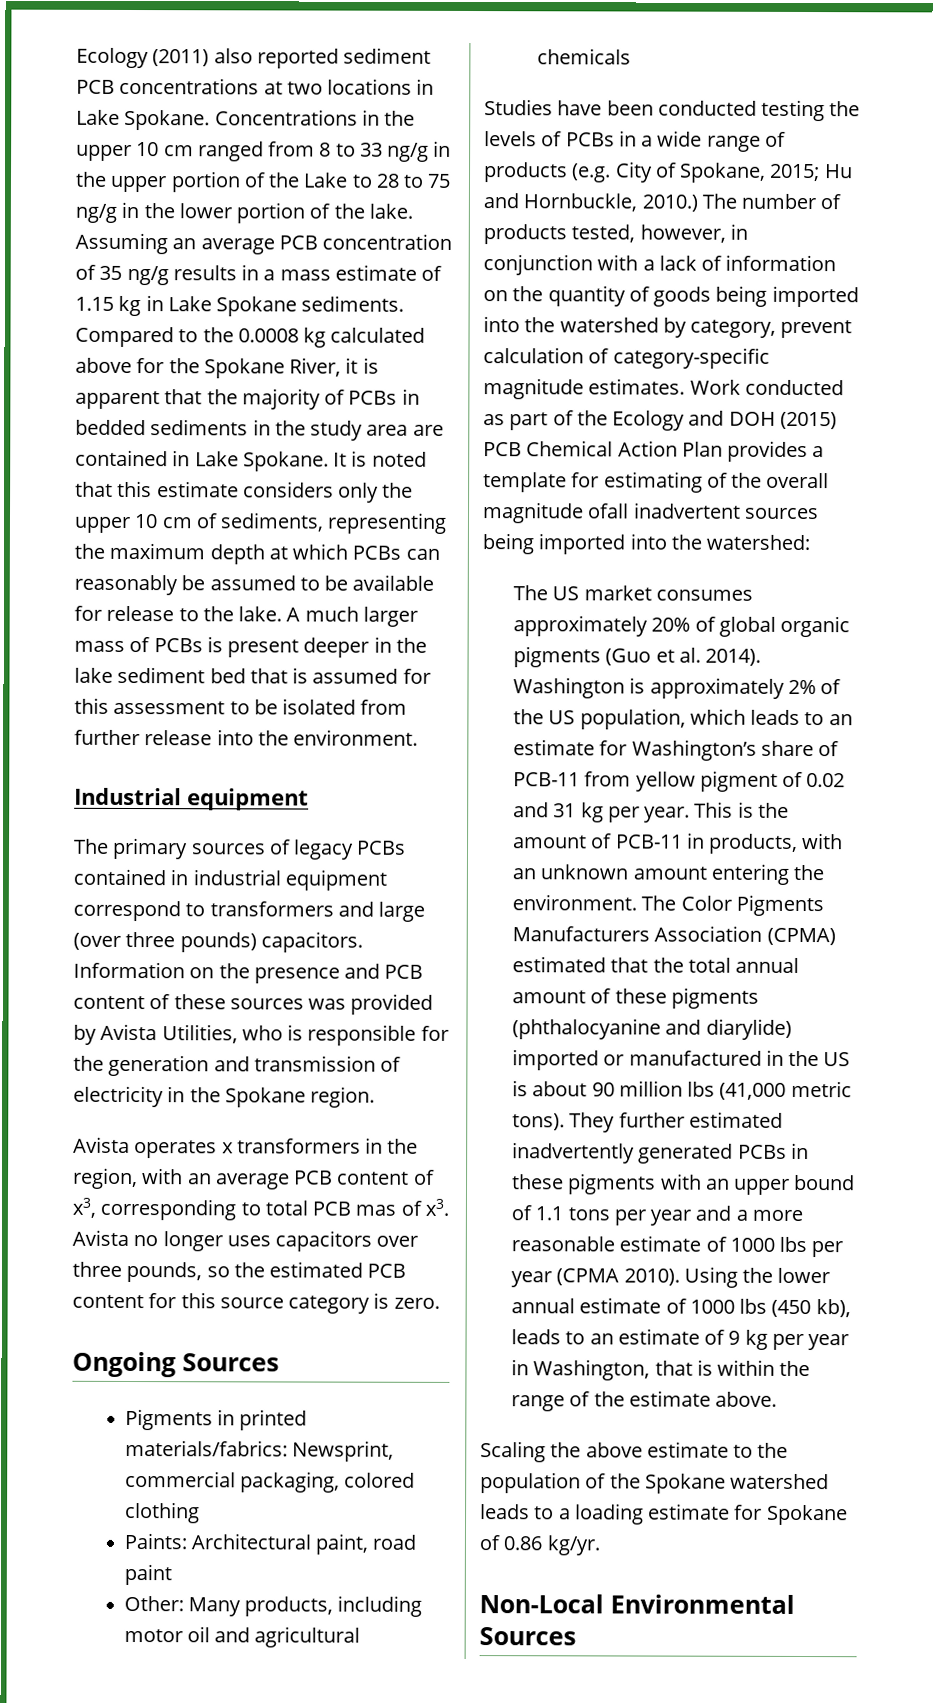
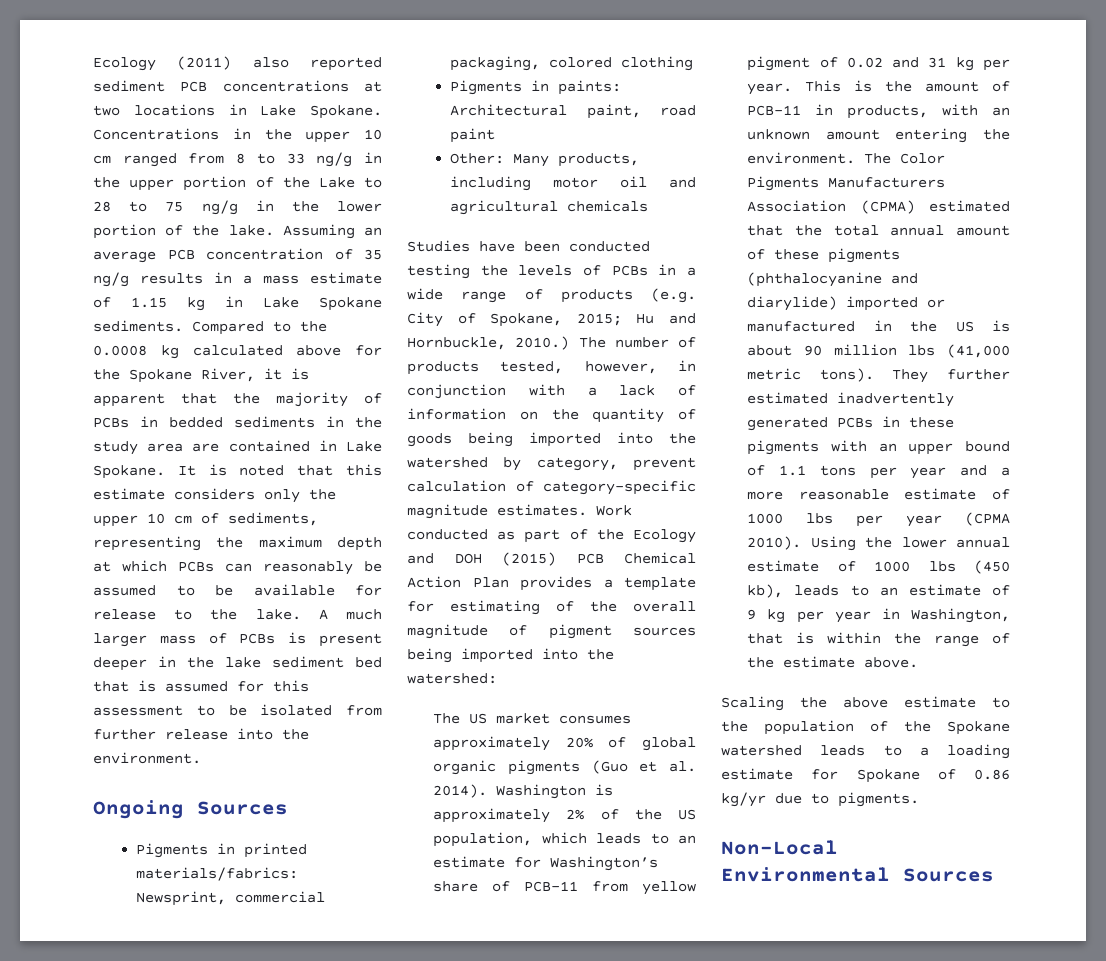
- Industrial equipment
- The primary sources of legacy PCBs contained in industrial equipment correspond to transformers and large (over three pounds) capacitors. Information on the presence and PCB content of these sources was provided by Avista Utilities, who is responsible for the generation and transmission of electricity in the Spokane region.
- Avista operates x transformers in the region, with an average PCB content of x3, corresponding to total PCB mas of x3. Avista no longer uses capacitors over three pounds, so the estimated PCB content for this source category is zero.
- Paints: Architectural paint, road paint
+ Pigments in paints: Architectural paint, road paint
- Work conducted as part of the Ecology and DOH (2015) PCB Chemical Action Plan provides a template for estimating of the overall magnitude ofall inadvertent sources being imported into the watershed:
+ Work conducted as part of the Ecology and DOH (2015) PCB Chemical Action Plan provides a template for estimating of the overall magnitude of pigment sources being imported into the watershed:
- Scaling the above estimate to the population of the Spokane watershed leads to a loading estimate for Spokane of 0.86 kg/yr.
+ Scaling the above estimate to the population of the Spokane watershed leads to a loading estimate for Spokane of 0.86 kg/yr due to pigments.

